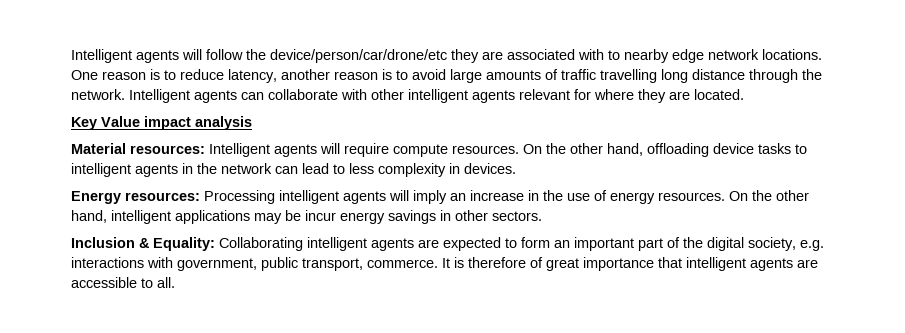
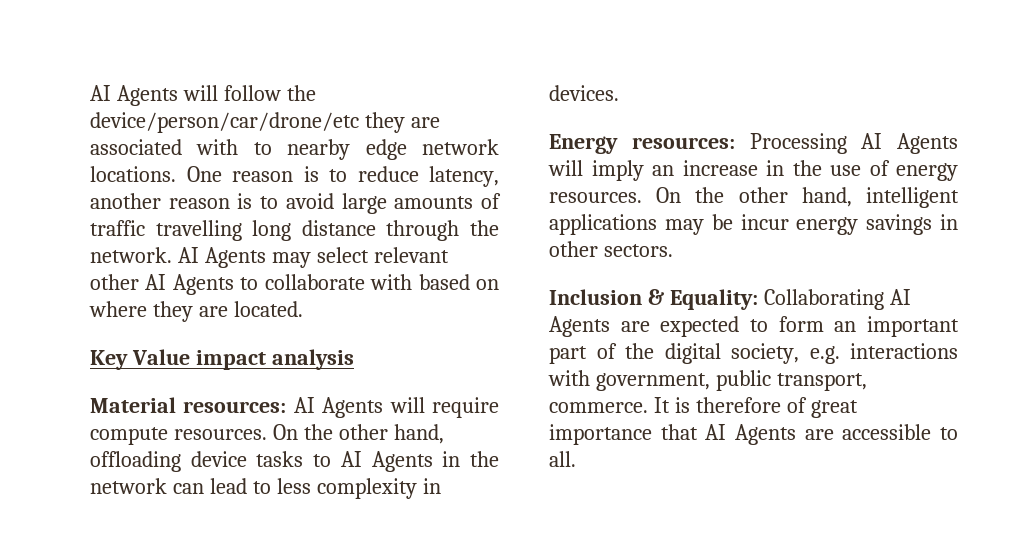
- Intelligent agents will follow the device/person/car/drone/etc they are associated with to nearby edge network locations.
+ AI Agents will follow the device/person/car/drone/etc they are associated with to nearby edge network locations.
- Intelligent agents can collaborate with other intelligent agents relevant for where they are located.
+ AI Agents may select relevant other AI Agents to collaborate with based on where they are located.
- Material resources: Intelligent agents will require compute resources.
+ Material resources: AI Agents will require compute resources.
- On the other hand, offloading device tasks to intelligent agents in the network can lead to less complexity in devices.
+ On the other hand, offloading device tasks to AI Agents in the network can lead to less complexity in devices.
- Energy resources: Processing intelligent agents will imply an increase in the use of energy resources.
+ Energy resources: Processing AI Agents will imply an increase in the use of energy resources.
- Inclusion & Equality: Collaborating intelligent agents are expected to form an important part of the digital society, e.g. interactions with government, public transport, commerce.
+ Inclusion & Equality: Collaborating AI Agents are expected to form an important part of the digital society, e.g. interactions with government, public transport, commerce.
- It is therefore of great importance that intelligent agents are accessible to all.
+ It is therefore of great importance that AI Agents are accessible to all.

